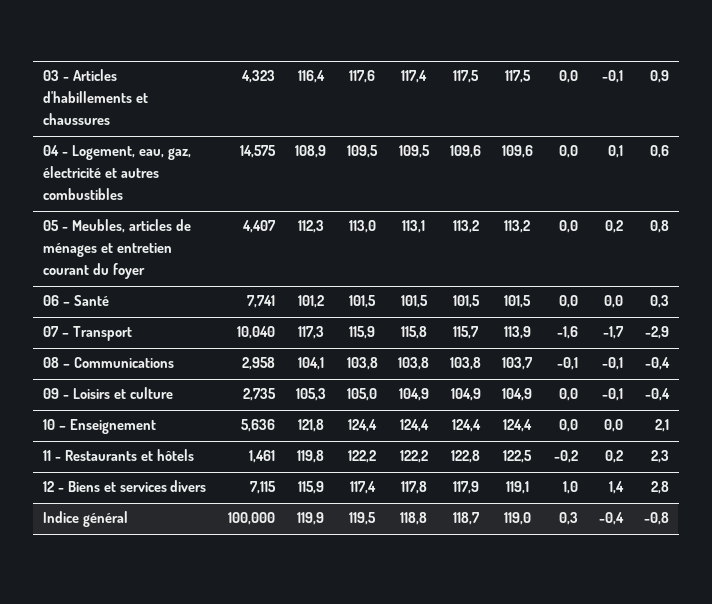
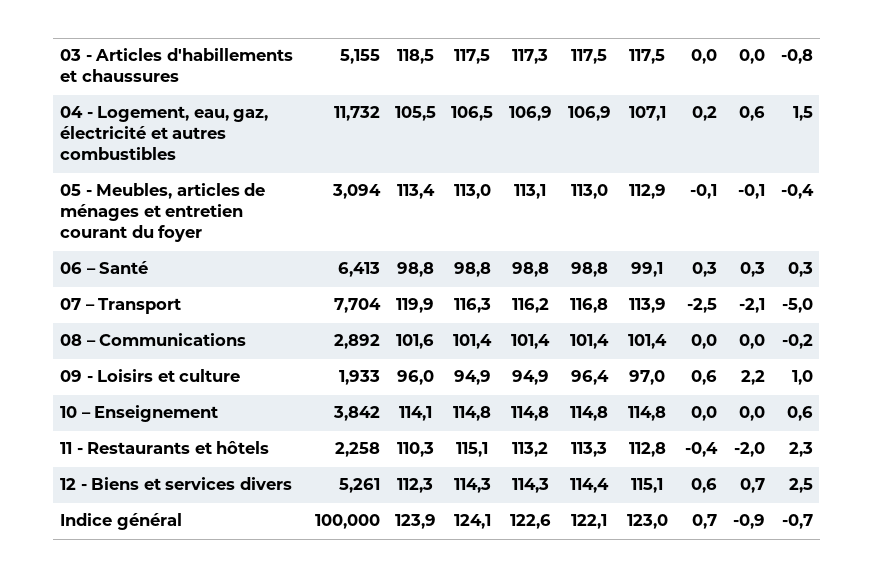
- 03 - Articles d'habillements et chaussures | 4,323 | 116,4 | 117,6 | 117,4 | 117,5 | 117,5 | 0,0 | -0,1 | 0,9
+ 03 - Articles d'habillements et chaussures | 5,155 | 118,5 | 117,5 | 117,3 | 117,5 | 117,5 | 0,0 | 0,0 | -0,8
- 04 - Logement, eau, gaz, électricité et autres combustibles | 14,575 | 108,9 | 109,5 | 109,5 | 109,6 | 109,6 | 0,0 | 0,1 | 0,6
+ 04 - Logement, eau, gaz, électricité et autres combustibles | 11,732 | 105,5 | 106,5 | 106,9 | 106,9 | 107,1 | 0,2 | 0,6 | 1,5
- 05 - Meubles, articles de ménages et entretien courant du foyer | 4,407 | 112,3 | 113,0 | 113,1 | 113,2 | 113,2 | 0,0 | 0,2 | 0,8
- 06 – Santé | 7,741 | 101,2 | 101,5 | 101,5 | 101,5 | 101,5 | 0,0 | 0,0 | 0,3
- 07 – Transport | 10,040 | 117,3 | 115,9 | 115,8 | 115,7 | 113,9 | -1,6 | -1,7 | -2,9
- 08 – Communications | 2,958 | 104,1 | 103,8 | 103,8 | 103,8 | 103,7 | -0,1 | -0,1 | -0,4
+ 05 - Meubles, articles de ménages et entretien courant du foyer | 3,094 | 113,4 | 113,0 | 113,1 | 113,0 | 112,9 | -0,1 | -0,1 | -0,4
+ 06 – Santé | 6,413 | 98,8 | 98,8 | 98,8 | 98,8 | 99,1 | 0,3 | 0,3 | 0,3
+ 07 – Transport | 7,704 | 119,9 | 116,3 | 116,2 | 116,8 | 113,9 | -2,5 | -2,1 | -5,0
+ 08 – Communications | 2,892 | 101,6 | 101,4 | 101,4 | 101,4 | 101,4 | 0,0 | 0,0 | -0,2
- 09 - Loisirs et culture | 2,735 | 105,3 | 105,0 | 104,9 | 104,9 | 104,9 | 0,0 | -0,1 | -0,4
- 10 – Enseignement | 5,636 | 121,8 | 124,4 | 124,4 | 124,4 | 124,4 | 0,0 | 0,0 | 2,1
+ 09 - Loisirs et culture | 1,933 | 96,0 | 94,9 | 94,9 | 96,4 | 97,0 | 0,6 | 2,2 | 1,0
+ 10 – Enseignement | 3,842 | 114,1 | 114,8 | 114,8 | 114,8 | 114,8 | 0,0 | 0,0 | 0,6
- 11 - Restaurants et hôtels | 1,461 | 119,8 | 122,2 | 122,2 | 122,8 | 122,5 | -0,2 | 0,2 | 2,3
+ 11 - Restaurants et hôtels | 2,258 | 110,3 | 115,1 | 113,2 | 113,3 | 112,8 | -0,4 | -2,0 | 2,3
- 12 - Biens et services divers | 7,115 | 115,9 | 117,4 | 117,8 | 117,9 | 119,1 | 1,0 | 1,4 | 2,8
- Indice général | 100,000 | 119,9 | 119,5 | 118,8 | 118,7 | 119,0 | 0,3 | -0,4 | -0,8
+ 12 - Biens et services divers | 5,261 | 112,3 | 114,3 | 114,3 | 114,4 | 115,1 | 0,6 | 0,7 | 2,5
+ Indice général | 100,000 | 123,9 | 124,1 | 122,6 | 122,1 | 123,0 | 0,7 | -0,9 | -0,7

